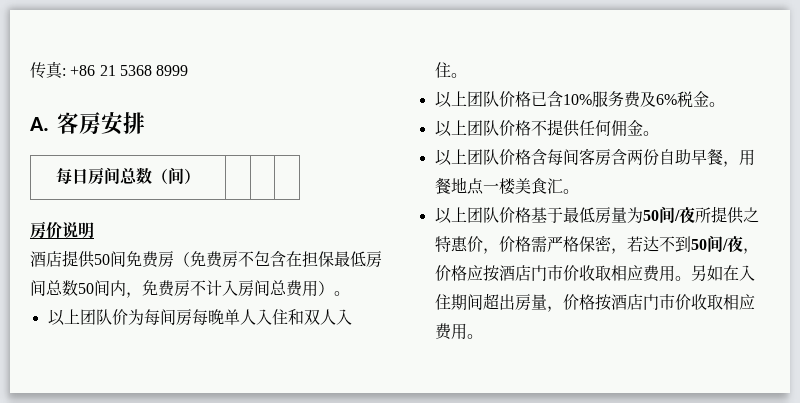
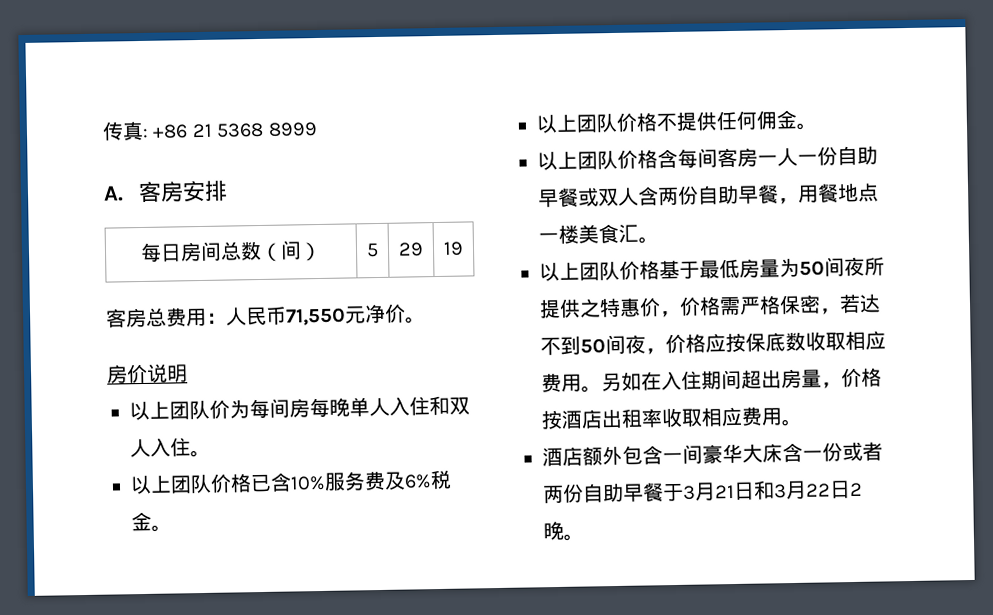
- 每日房间总数（间） | | |
+ 每日房间总数（间） | 5 | 29 | 19
+ 客房总费用：人民币71,550元净价。
  房价说明
- 酒店提供50间免费房（免费房不包含在担保最低房间总数50间内，免费房不计入房间总费用）。
- 以上团队价格含每间客房含两份自助早餐，用餐地点一楼美食汇。
+ 以上团队价格含每间客房一人一份自助早餐或双人含两份自助早餐，用餐地点一楼美食汇。
- 以上团队价格基于最低房量为50间/夜所提供之特惠价，价格需严格保密，若达不到50间/夜，价格应按酒店门市价收取相应费用。
+ 以上团队价格基于最低房量为50间夜所提供之特惠价，价格需严格保密，若达不到50间夜，价格应按保底数收取相应费用。
- 另如在入住期间超出房量，价格按酒店门市价收取相应费用。
+ 另如在入住期间超出房量，价格按酒店出租率收取相应费用。
+ 酒店额外包含一间豪华大床含一份或者两份自助早餐于3月21日和3月22日2晚。

